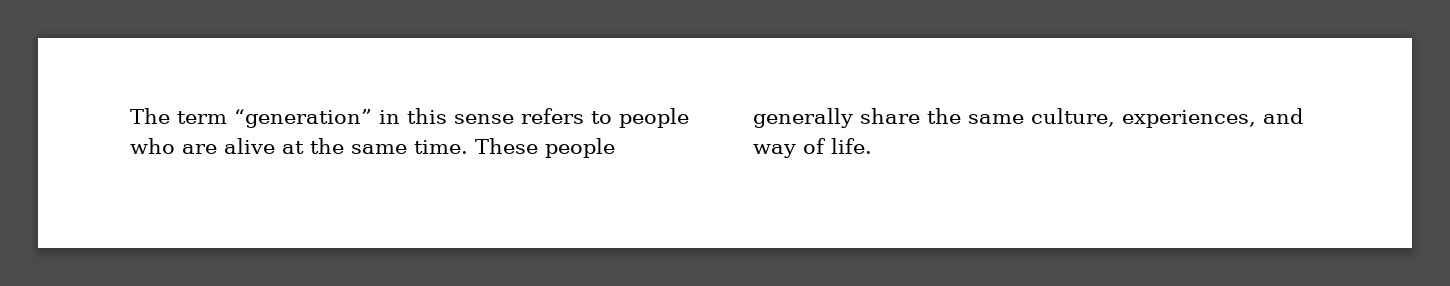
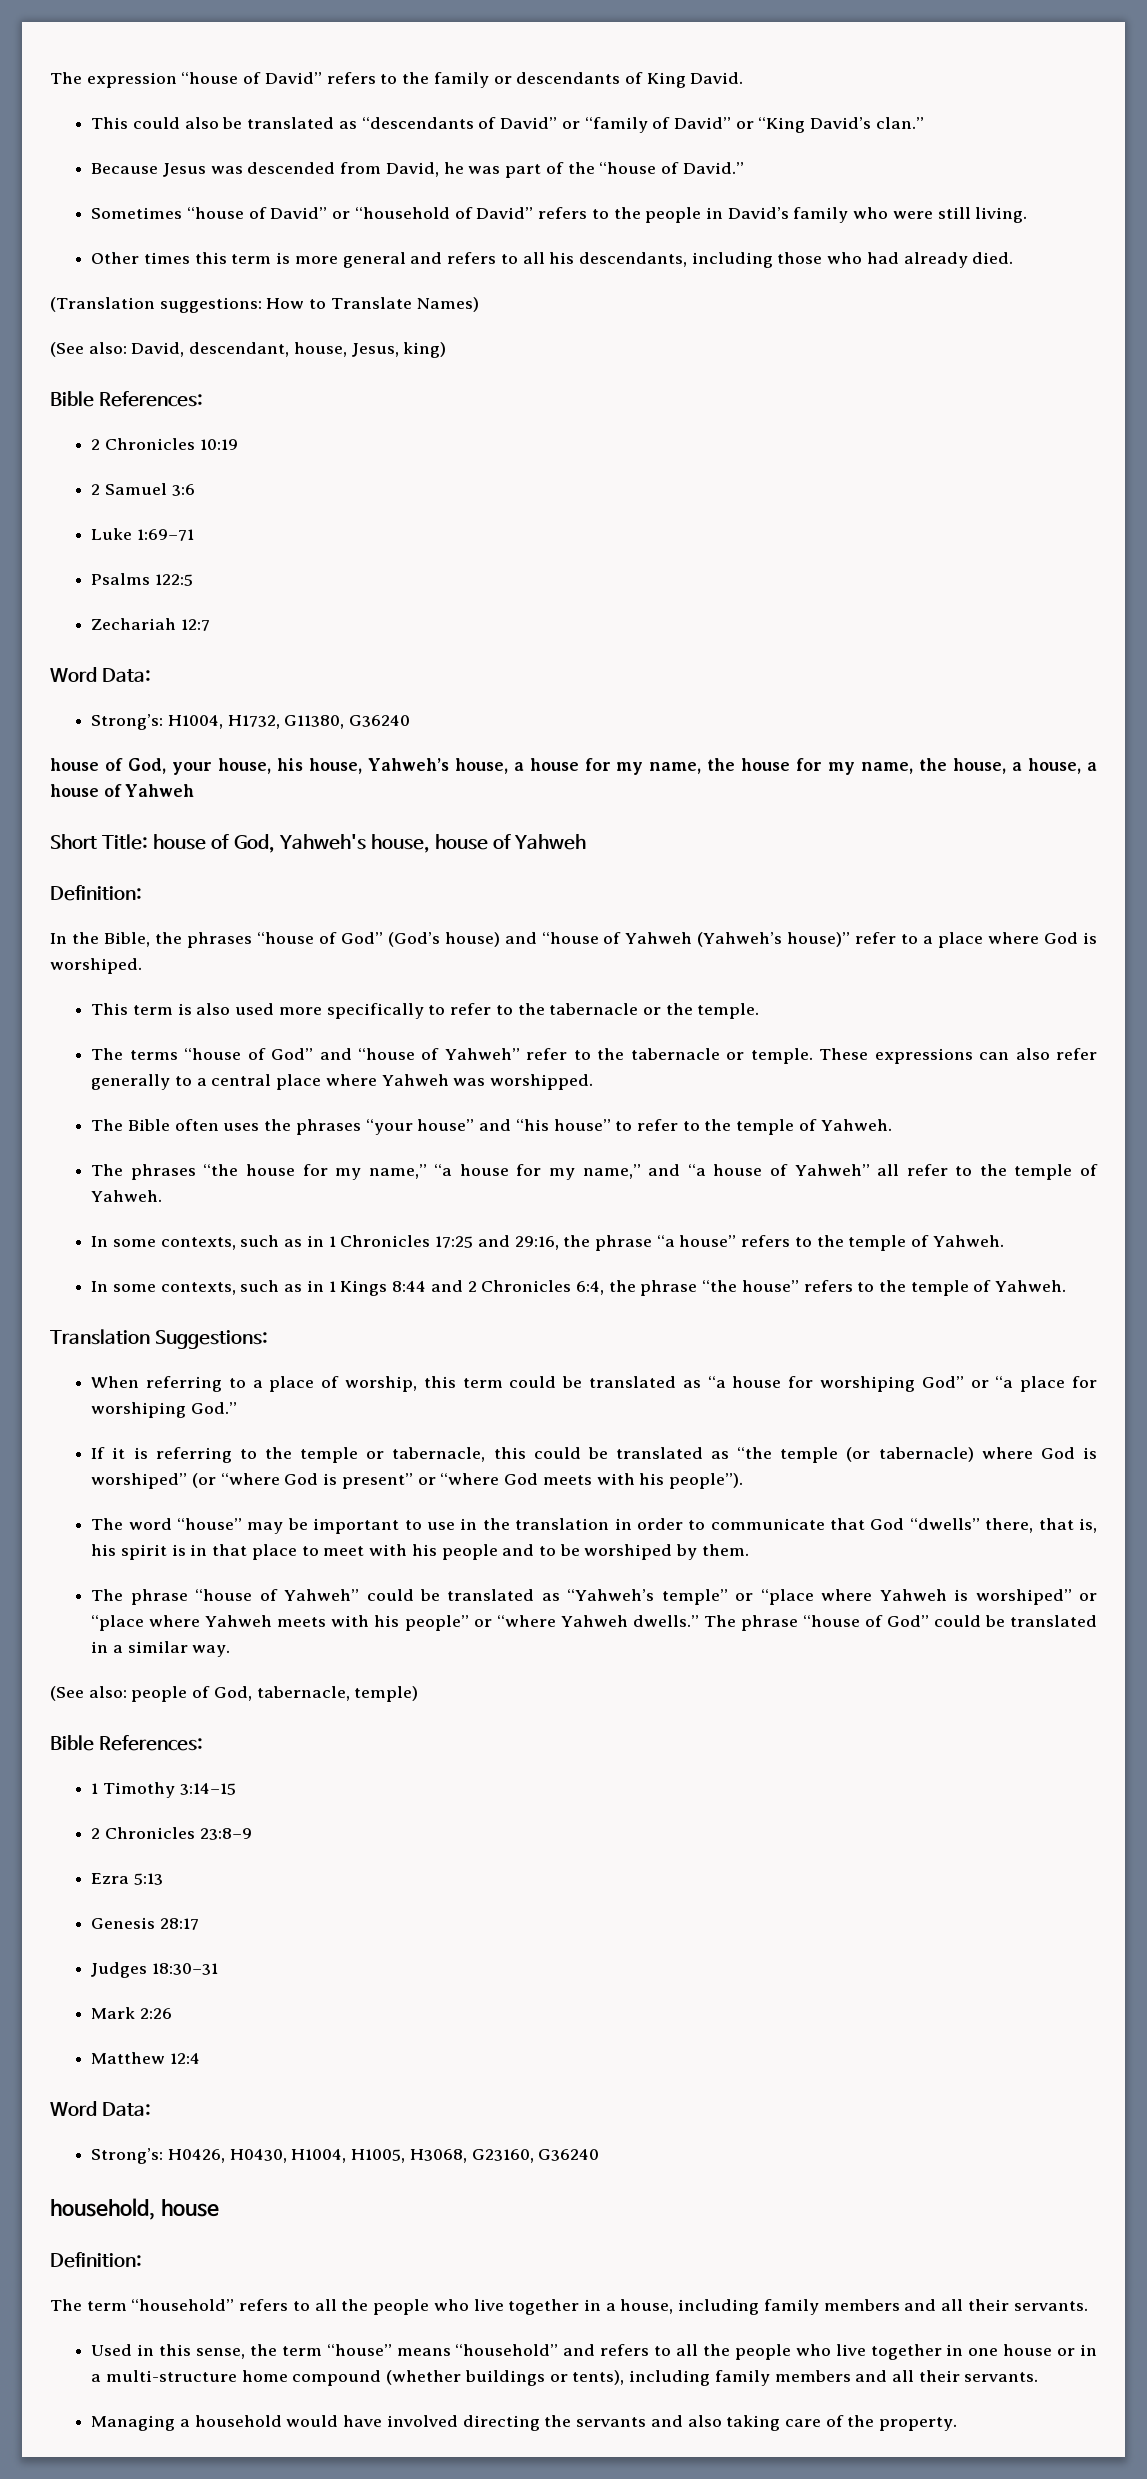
- The term “generation” in this sense refers to people who are alive at the same time. These people generally share the same culture, experiences, and way of life.
+ The expression “house of David” refers to the family or descendants of King David.
+ This could also be translated as “descendants of David” or “family of David” or “King David’s clan.”
+ Because Jesus was descended from David, he was part of the “house of David.”
+ Sometimes “house of David” or “household of David” refers to the people in David’s family who were still living.
+ Other times this term is more general and refers to all his descendants, including those who had already died.
+ (Translation suggestions: How to Translate Names)
+ (See also: David, descendant, house, Jesus, king)
+ Bible References:
+ 2 Chronicles 10:19
+ 2 Samuel 3:6
+ Luke 1:69–71
+ Psalms 122:5
+ Zechariah 12:7
+ Word Data:
+ Strong’s: H1004, H1732, G11380, G36240
+ house of God, your house, his house, Yahweh’s house, a house for my name, the house for my name, the house, a house, a house of Yahweh
+ Short Title: house of God, Yahweh's house, house of Yahweh
+ Definition:
+ In the Bible, the phrases “house of God” (God’s house) and “house of Yahweh (Yahweh’s house)” refer to a place where God is worshiped.
+ This term is also used more specifically to refer to the tabernacle or the temple.
+ The terms “house of God” and “house of Yahweh” refer to the tabernacle or temple. These expressions can also refer generally to a central place where Yahweh was worshipped.
+ The Bible often uses the phrases “your house” and “his house” to refer to the temple of Yahweh.
+ The phrases “the house for my name,” “a house for my name,” and “a house of Yahweh” all refer to the temple of Yahweh.
+ In some contexts, such as in 1 Chronicles 17:25 and 29:16, the phrase “a house” refers to the temple of Yahweh.
+ In some contexts, such as in 1 Kings 8:44 and 2 Chronicles 6:4, the phrase “the house” refers to the temple of Yahweh.
+ Translation Suggestions:
+ When referring to a place of worship, this term could be translated as “a house for worshiping God” or “a place for worshiping God.”
+ If it is referring to the temple or tabernacle, this could be translated as “the temple (or tabernacle) where God is worshiped” (or “where God is present” or “where God meets with his people”).
+ The word “house” may be important to use in the translation in order to communicate that God “dwells” there, that is, his spirit is in that place to meet with his people and to be worshiped by them.
+ The phrase “house of Yahweh” could be translated as “Yahweh’s temple” or “place where Yahweh is worshiped” or “place where Yahweh meets with his people” or “where Yahweh dwells.” The phrase “house of God” could be translated in a similar way.
+ (See also: people of God, tabernacle, temple)
+ Bible References:
+ 1 Timothy 3:14–15
+ 2 Chronicles 23:8–9
+ Ezra 5:13
+ Genesis 28:17
+ Judges 18:30–31
+ Mark 2:26
+ Matthew 12:4
+ Word Data:
+ Strong’s: H0426, H0430, H1004, H1005, H3068, G23160, G36240
+ household, house
+ Definition:
+ The term “household” refers to all the people who live together in a house, including family members and all their servants.
+ Used in this sense, the term “house” means “household” and refers to all the people who live together in one house or in a multi-structure home compound (whether buildings or tents), including family members and all their servants.
+ Managing a household would have involved directing the servants and also taking care of the property.

